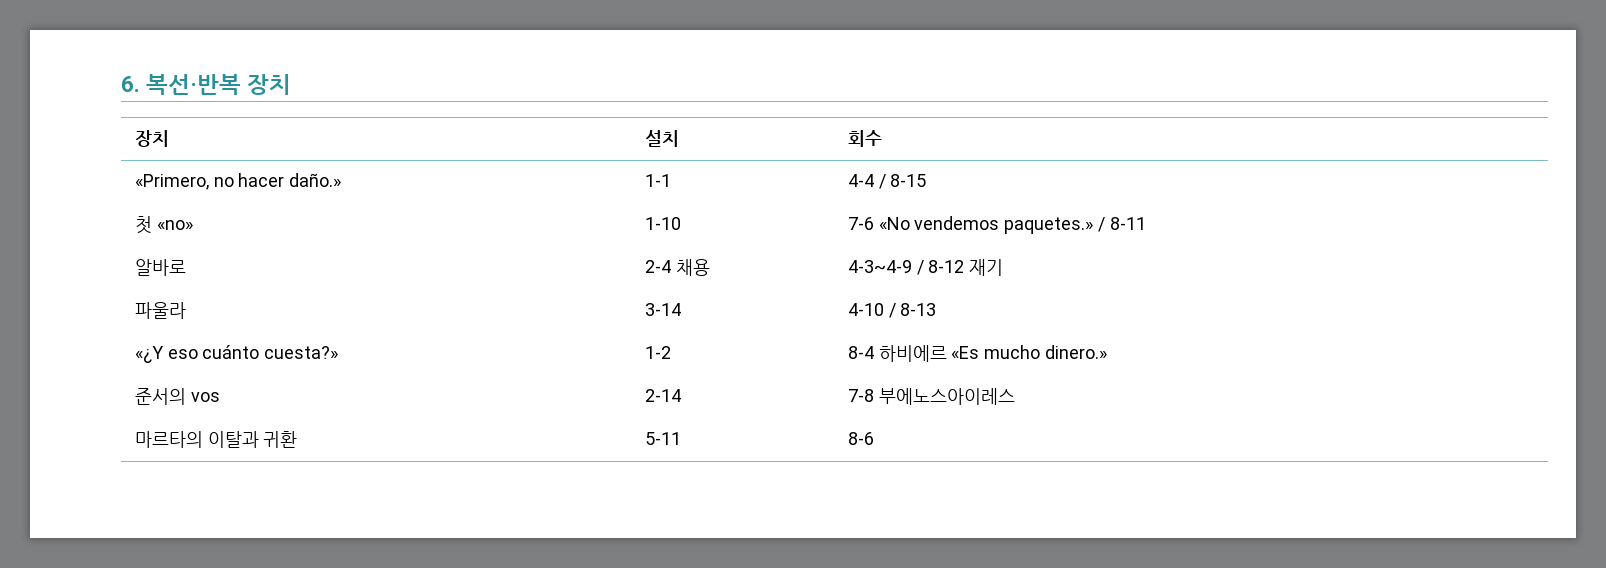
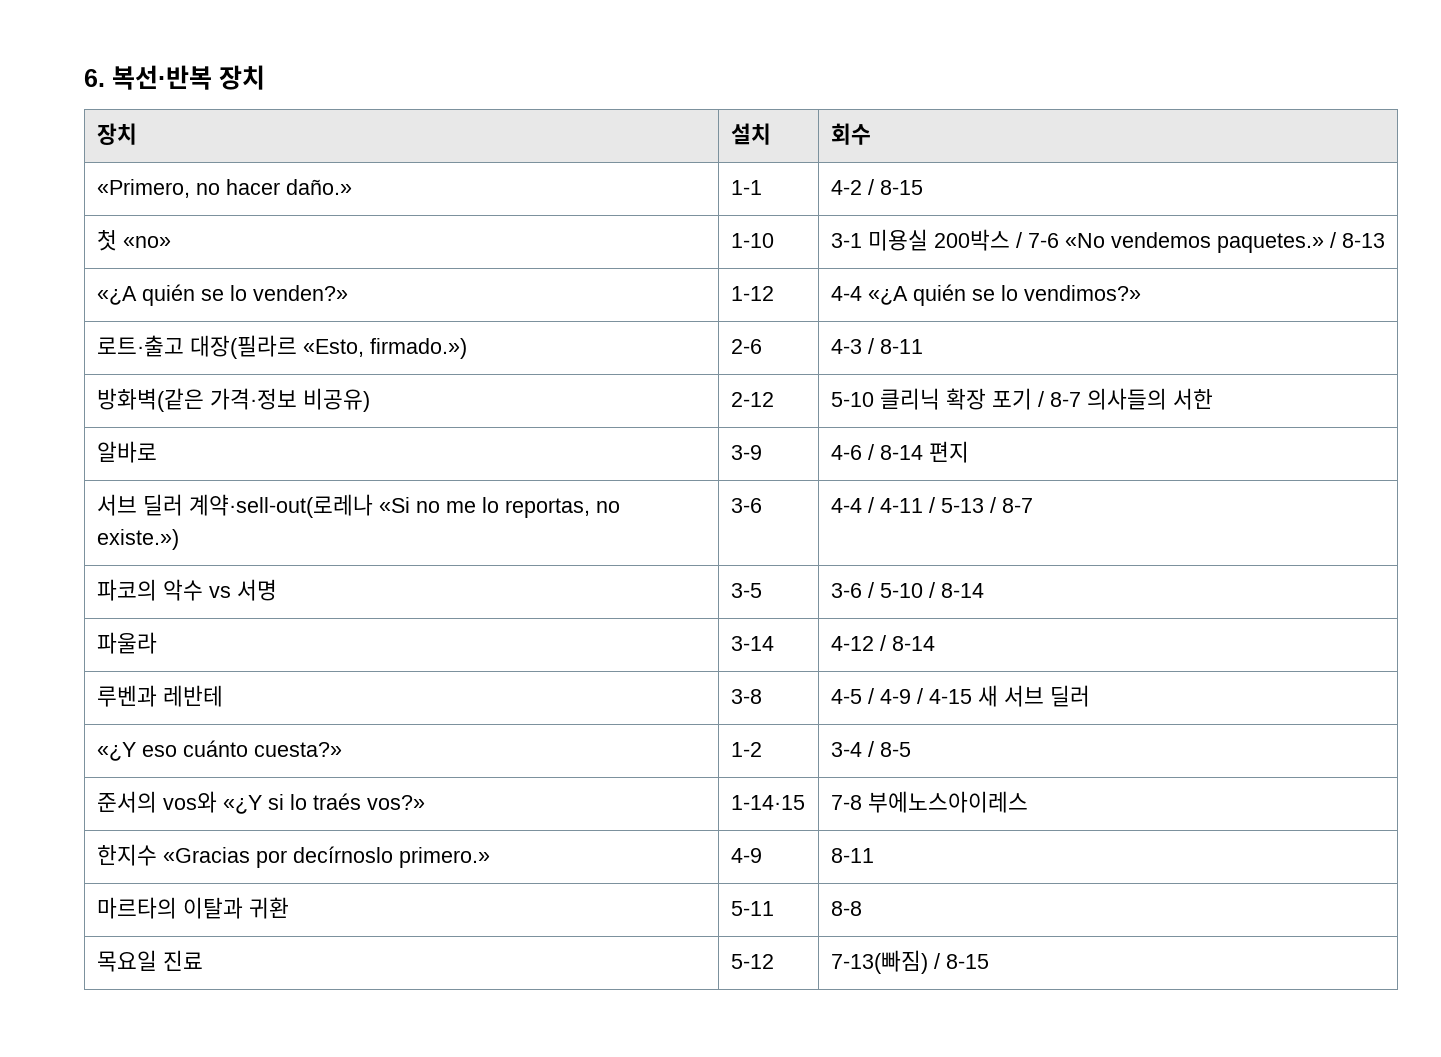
- «Primero, no hacer daño.» | 1-1 | 4-4 / 8-15
+ «Primero, no hacer daño.» | 1-1 | 4-2 / 8-15
- 첫 «no» | 1-10 | 7-6 «No vendemos paquetes.» / 8-11
- 알바로 | 2-4 채용 | 4-3~4-9 / 8-12 재기
- 파울라 | 3-14 | 4-10 / 8-13
+ 첫 «no» | 1-10 | 3-1 미용실 200박스 / 7-6 «No vendemos paquetes.» / 8-13
+ «¿A quién se lo venden?» | 1-12 | 4-4 «¿A quién se lo vendimos?»
+ 로트·출고 대장(필라르 «Esto, firmado.») | 2-6 | 4-3 / 8-11
+ 방화벽(같은 가격·정보 비공유) | 2-12 | 5-10 클리닉 확장 포기 / 8-7 의사들의 서한
+ 알바로 | 3-9 | 4-6 / 8-14 편지
+ 서브 딜러 계약·sell-out(로레나 «Si no me lo reportas, no existe.») | 3-6 | 4-4 / 4-11 / 5-13 / 8-7
+ 파코의 악수 vs 서명 | 3-5 | 3-6 / 5-10 / 8-14
+ 파울라 | 3-14 | 4-12 / 8-14
+ 루벤과 레반테 | 3-8 | 4-5 / 4-9 / 4-15 새 서브 딜러
- «¿Y eso cuánto cuesta?» | 1-2 | 8-4 하비에르 «Es mucho dinero.»
- 준서의 vos | 2-14 | 7-8 부에노스아이레스
- 마르타의 이탈과 귀환 | 5-11 | 8-6
+ «¿Y eso cuánto cuesta?» | 1-2 | 3-4 / 8-5
+ 준서의 vos와 «¿Y si lo traés vos?» | 1-14·15 | 7-8 부에노스아이레스
+ 한지수 «Gracias por decírnoslo primero.» | 4-9 | 8-11
+ 마르타의 이탈과 귀환 | 5-11 | 8-8
+ 목요일 진료 | 5-12 | 7-13(빠짐) / 8-15

